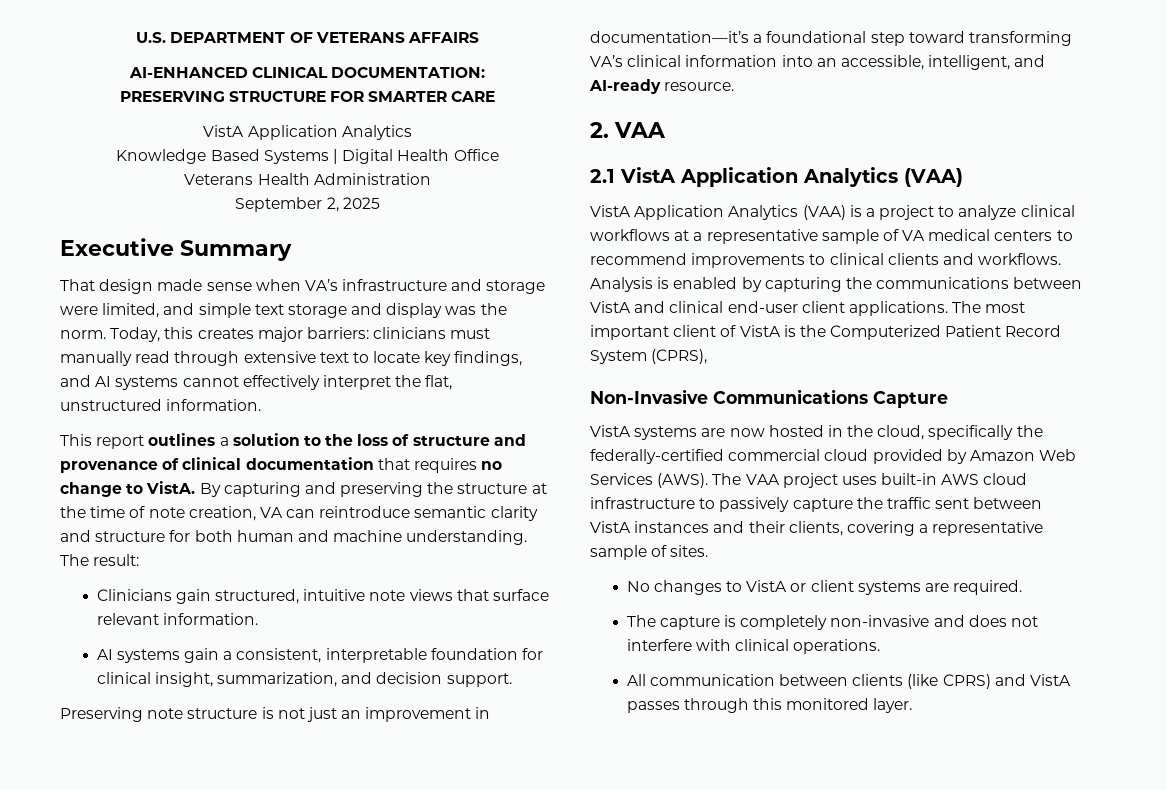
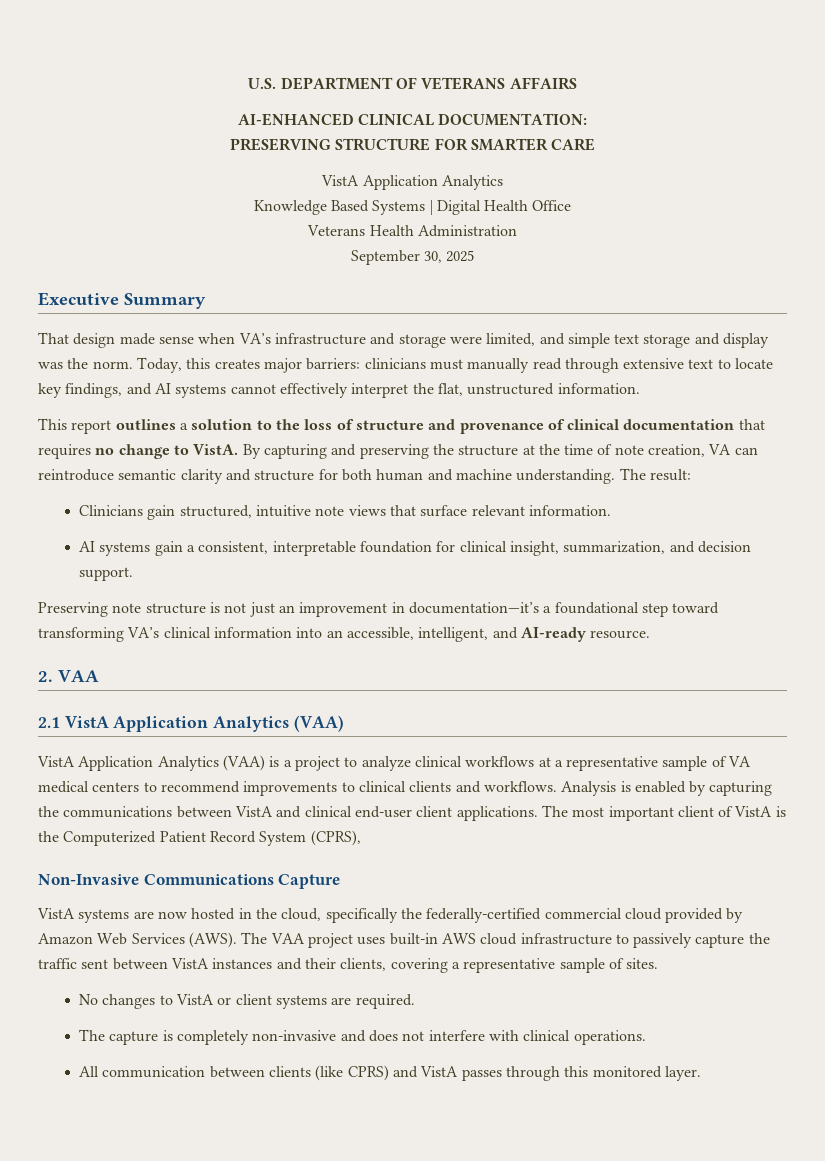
- September 2, 2025
+ September 30, 2025

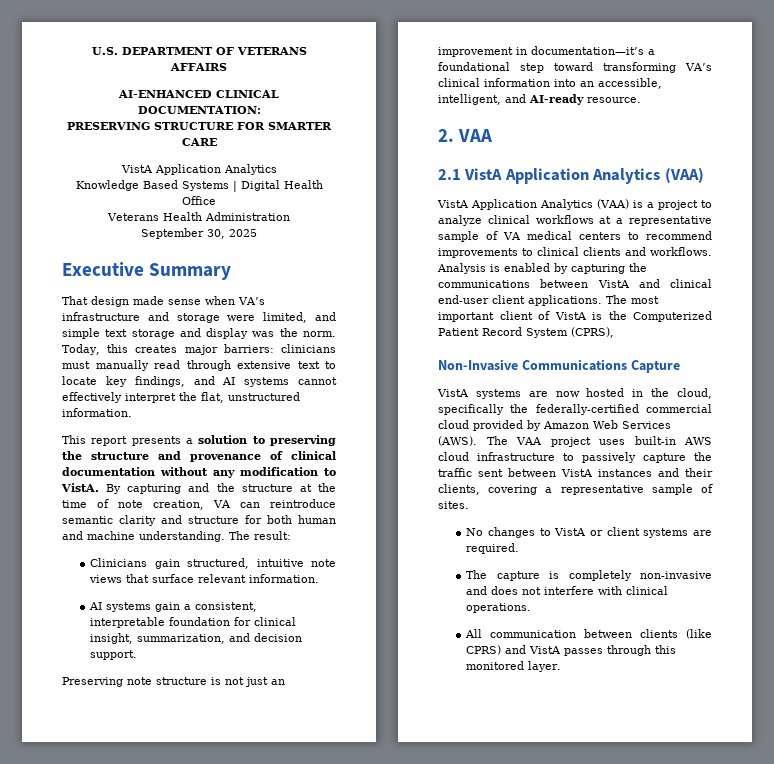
- This report outlines a solution to the loss of structure and provenance of clinical documentation that requires no change to VistA.
+ This report presents a solution to preserving the structure and provenance of clinical documentation without any modification to VistA.
- By capturing and preserving the structure at the time of note creation, VA can reintroduce semantic clarity and structure for both human and machine understanding.
+ By capturing and the structure at the time of note creation, VA can reintroduce semantic clarity and structure for both human and machine understanding.

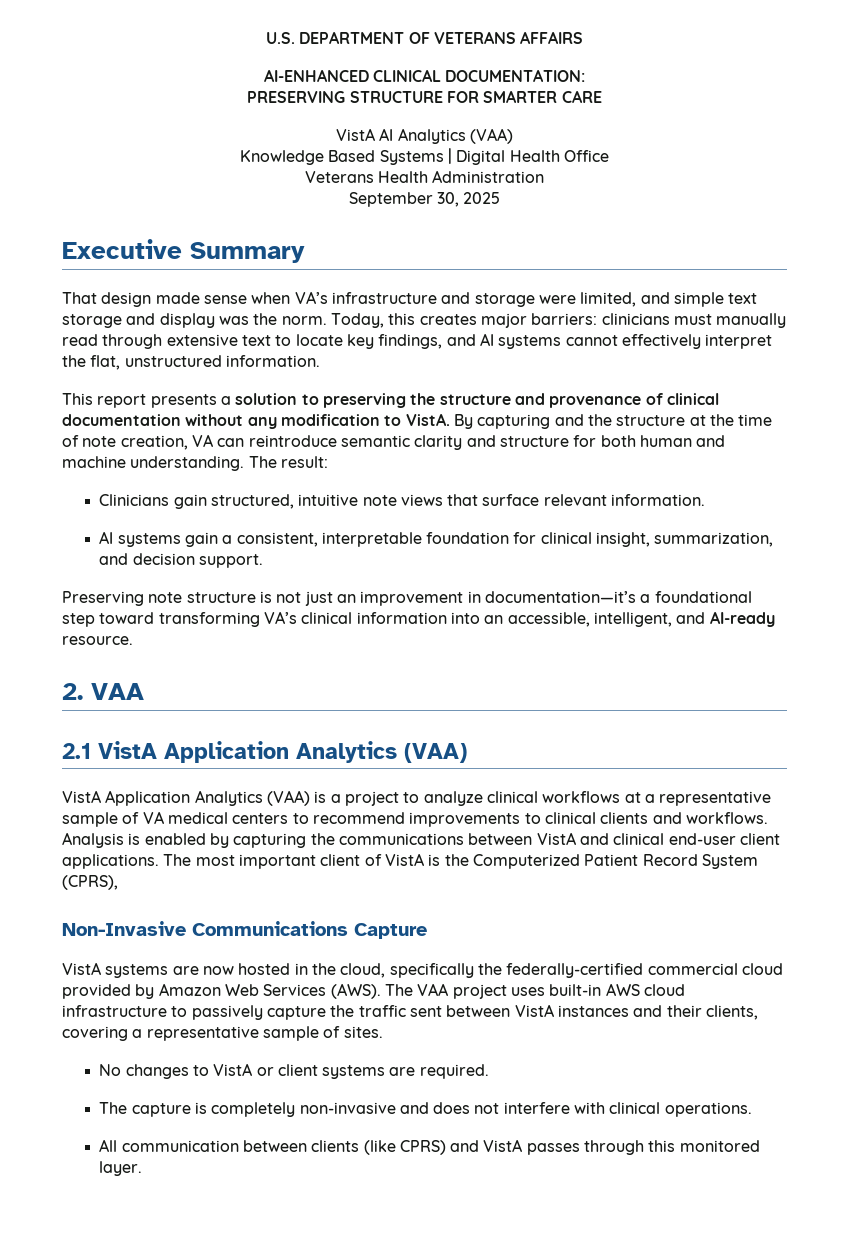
  PRESERVING STRUCTURE FOR SMARTER CARE
- VistA Application Analytics
+ VistA AI Analytics (VAA)

